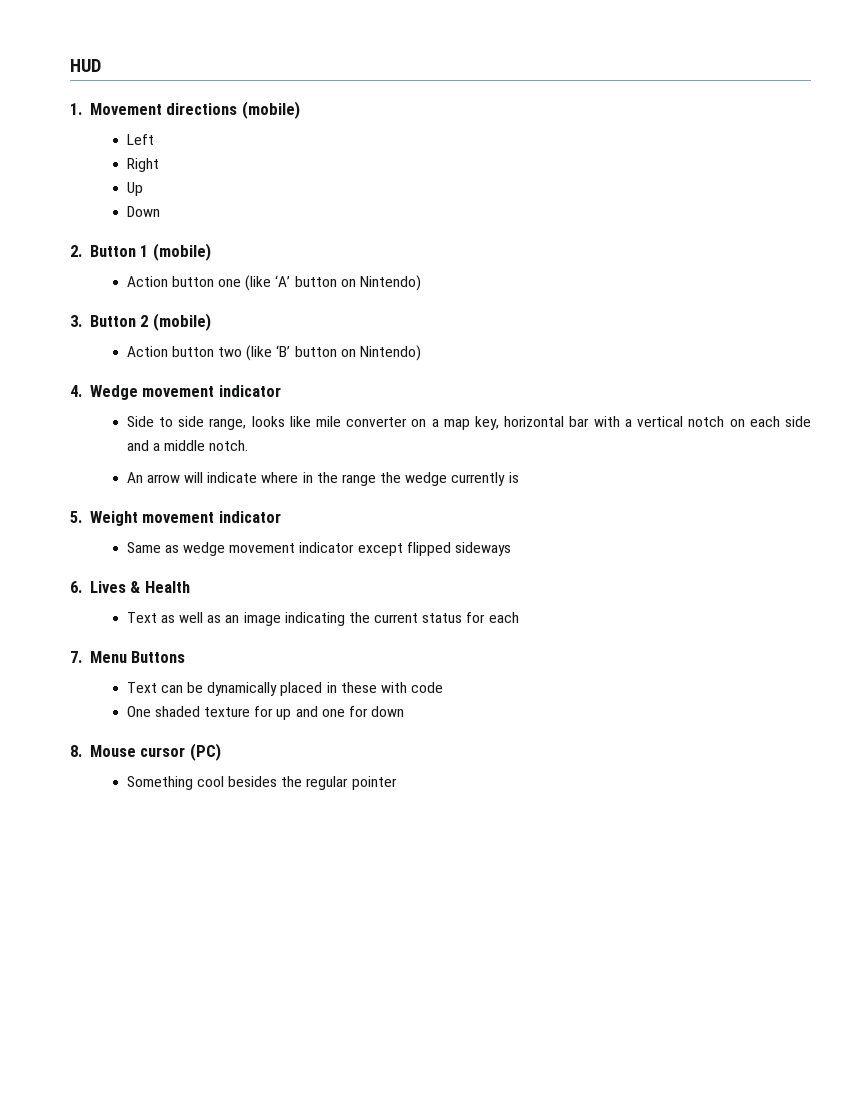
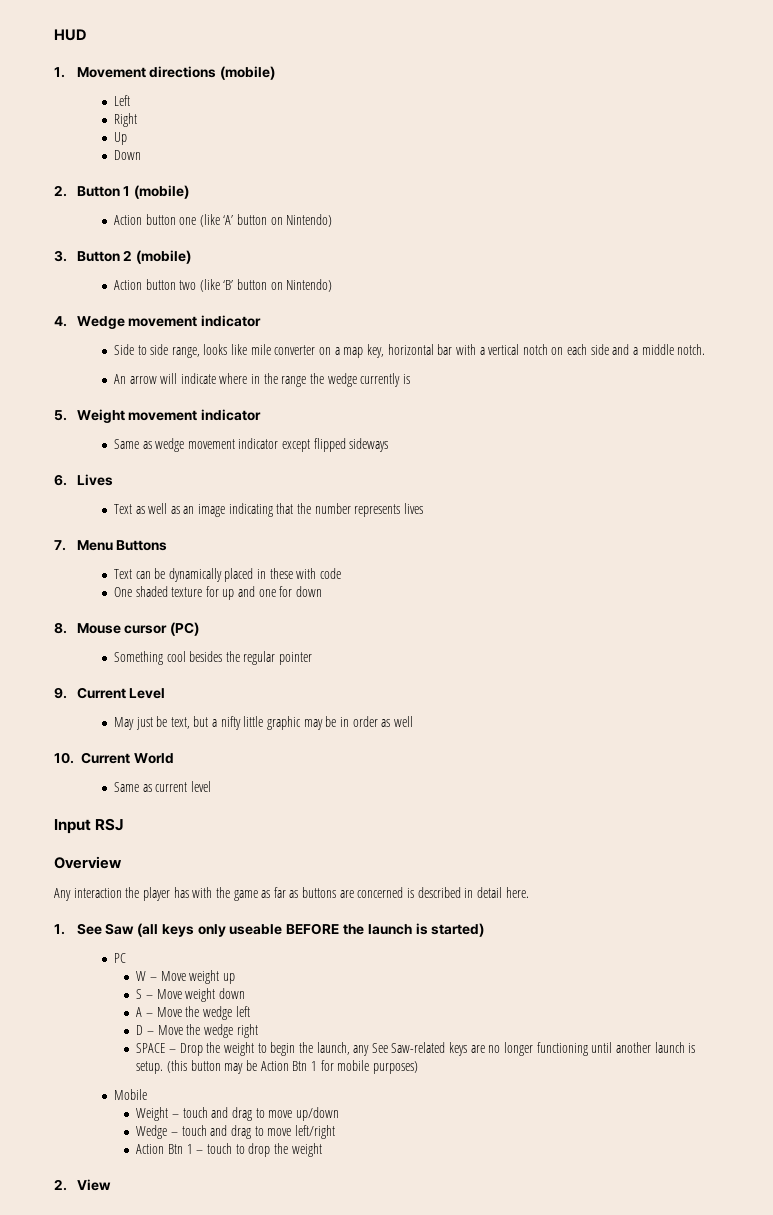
- 6. Lives & Health
+ 6. Lives
- Text as well as an image indicating the current status for each
+ Text as well as an image indicating that the number represents lives
+ 9. Current Level
+ May just be text, but a nifty little graphic may be in order as well
+ 10. Current World
+ Same as current level
+ Input RSJ
+ Overview
+ Any interaction the player has with the game as far as buttons are concerned is described in detail here.
+ 1. See Saw (all keys only useable BEFORE the launch is started)
+ PC
+ W – Move weight up
+ S – Move weight down
+ A – Move the wedge left
+ D – Move the wedge right
+ SPACE – Drop the weight to begin the launch, any See Saw-related keys are no longer functioning until another launch is setup. (this button may be Action Btn 1 for mobile purposes)
+ Mobile
+ Weight – touch and drag to move up/down
+ Wedge – touch and drag to move left/right
+ Action Btn 1 – touch to drop the weight
+ 2. View

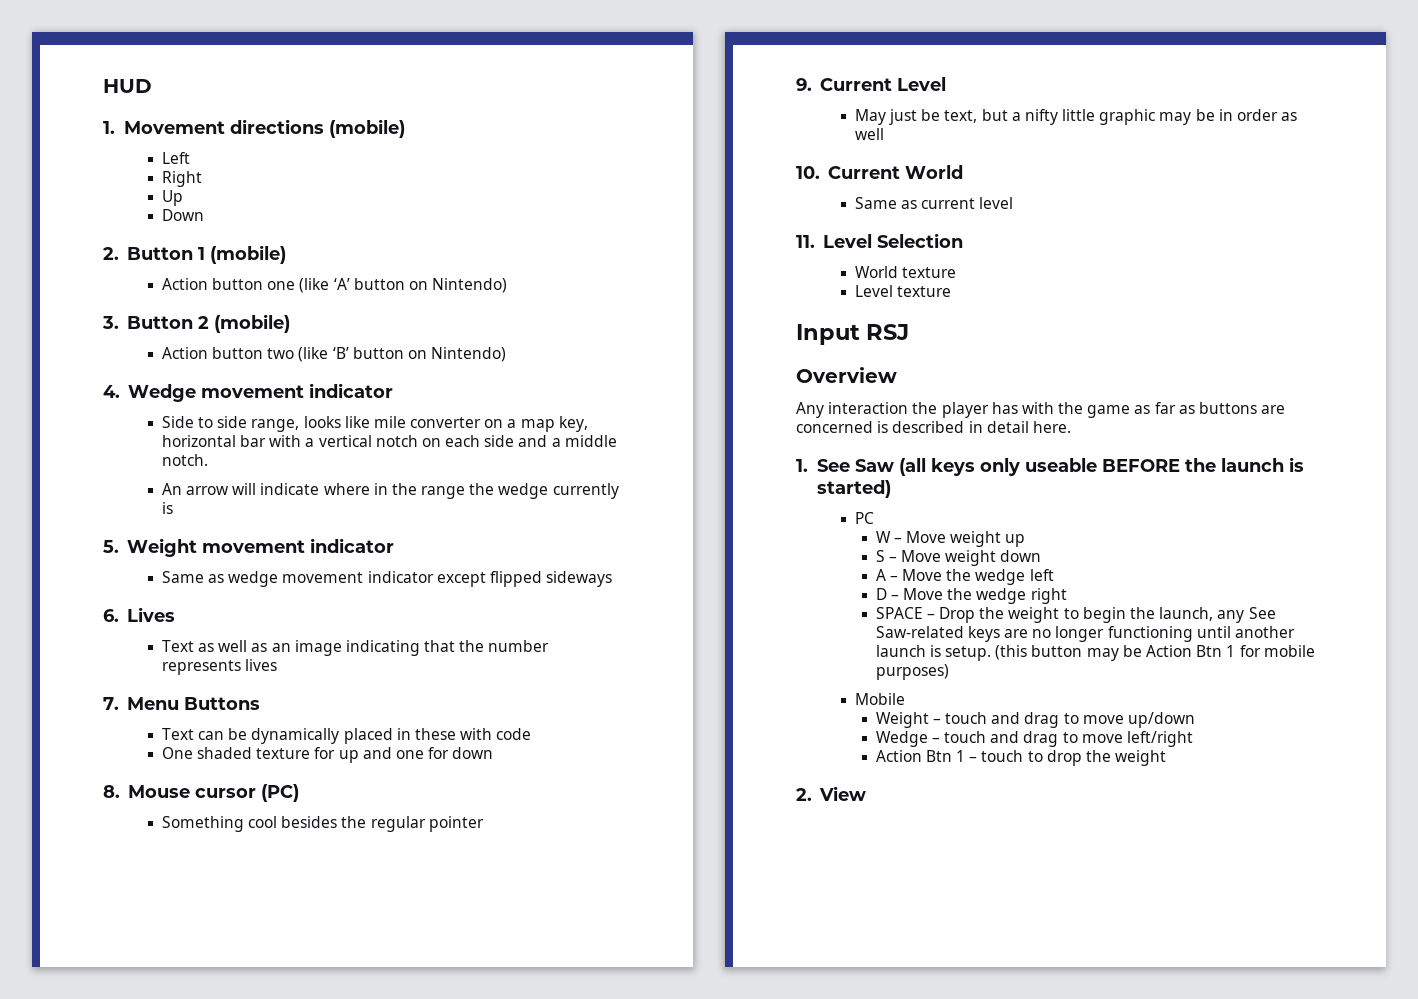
+ 11. Level Selection
+ World texture
+ Level texture

